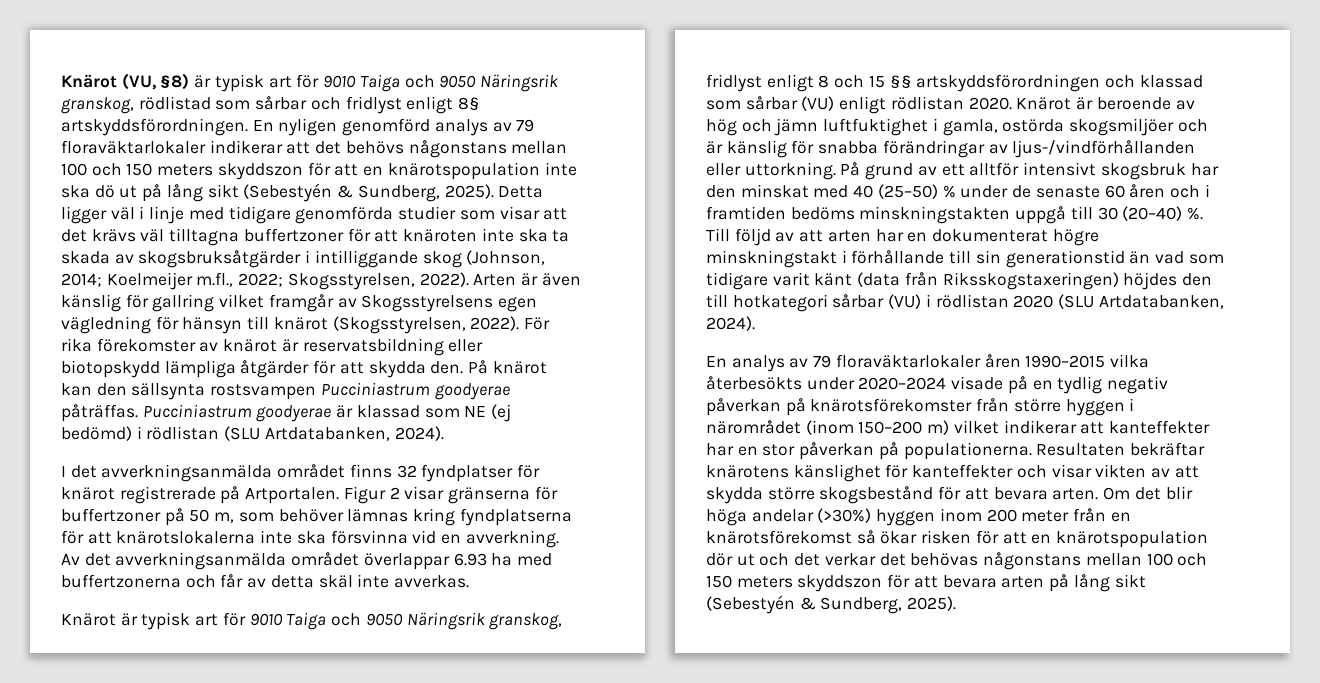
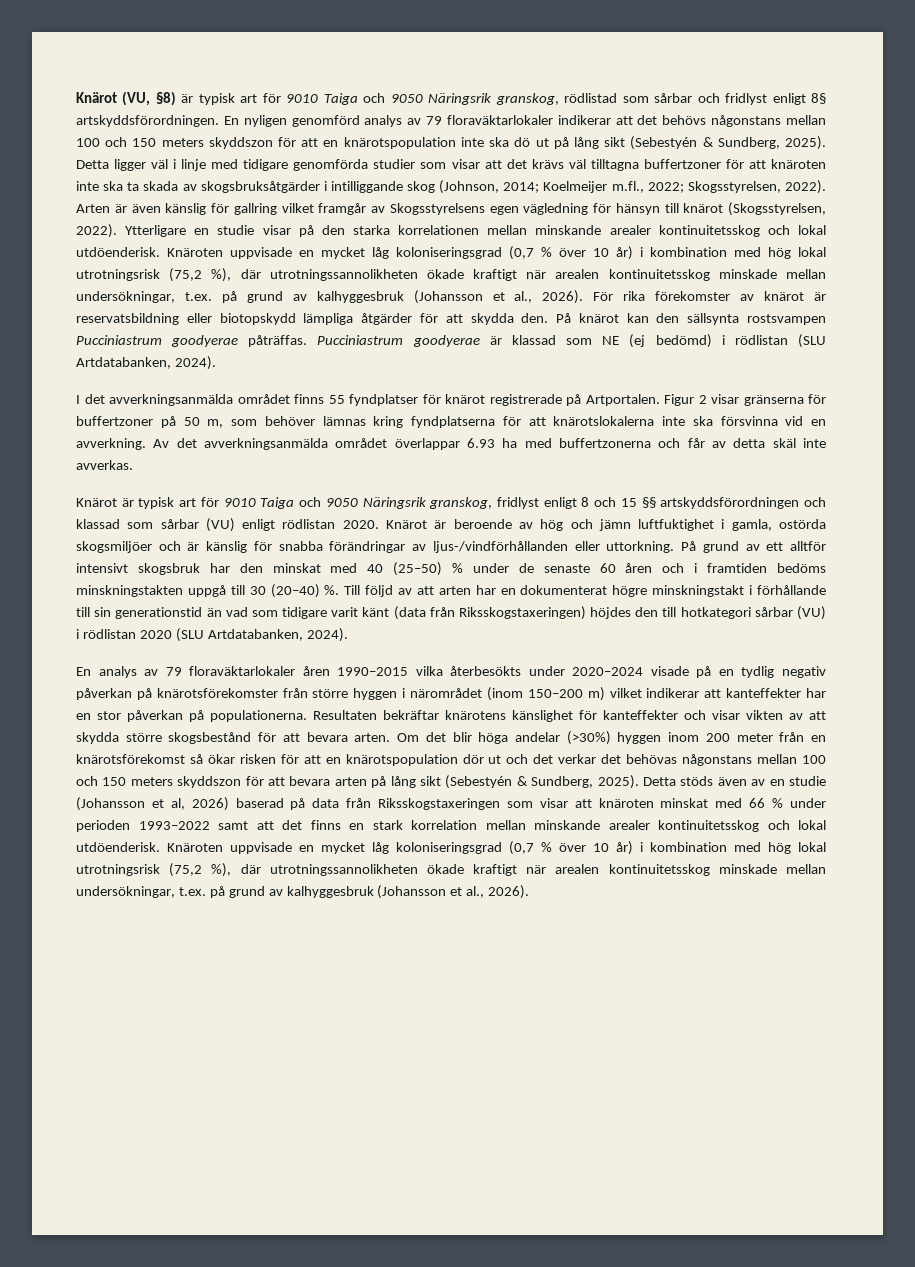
+ Ytterligare en studie visar på den starka korrelationen mellan minskande arealer kontinuitetsskog och lokal utdöenderisk. Knäroten uppvisade en mycket låg koloniseringsgrad (0,7 % över 10 år) i kombination med hög lokal utrotningsrisk (75,2 %), där utrotningssannolikheten ökade kraftigt när arealen kontinuitetsskog minskade mellan undersökningar, t.ex. på grund av kalhyggesbruk (Johansson et al., 2026).
- I det avverkningsanmälda området finns 32 fyndplatser för knärot registrerade på Artportalen.
+ I det avverkningsanmälda området finns 55 fyndplatser för knärot registrerade på Artportalen.
+ Detta stöds även av en studie (Johansson et al, 2026) baserad på data från Riksskogstaxeringen som visar att knäroten minskat med 66 % under perioden 1993–2022 samt att det finns en stark korrelation mellan minskande arealer kontinuitetsskog och lokal utdöenderisk. Knäroten uppvisade en mycket låg koloniseringsgrad (0,7 % över 10 år) i kombination med hög lokal utrotningsrisk (75,2 %), där utrotningssannolikheten ökade kraftigt när arealen kontinuitetsskog minskade mellan undersökningar, t.ex. på grund av kalhyggesbruk (Johansson et al., 2026).

